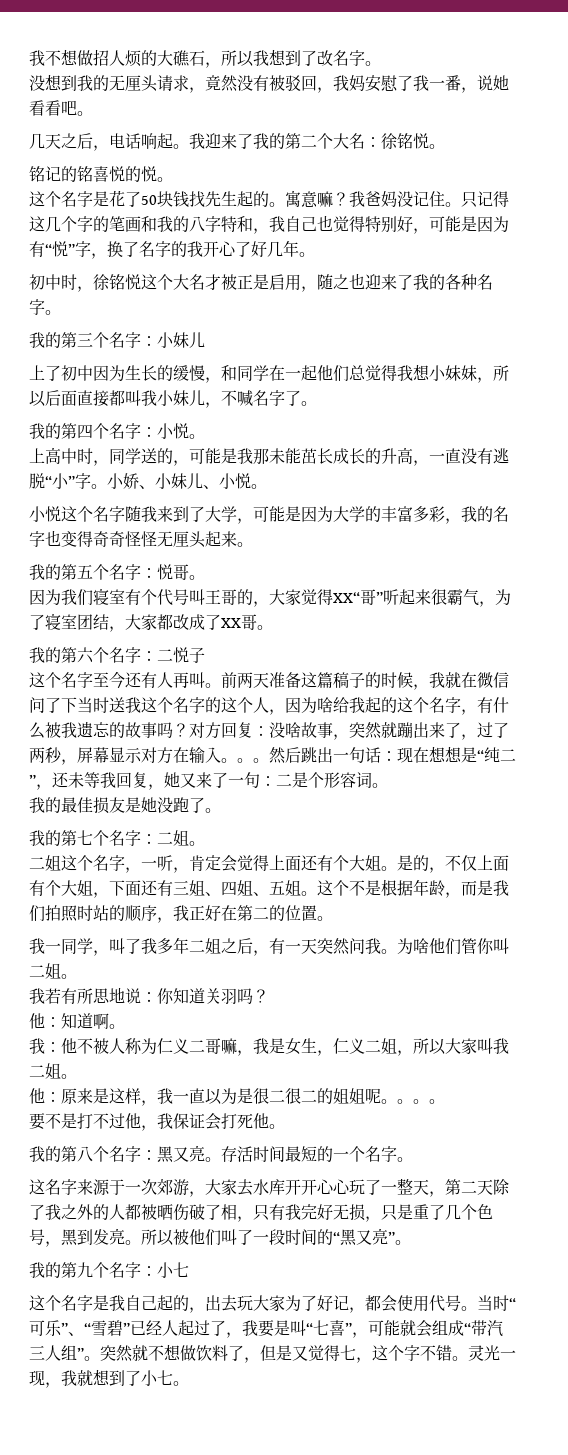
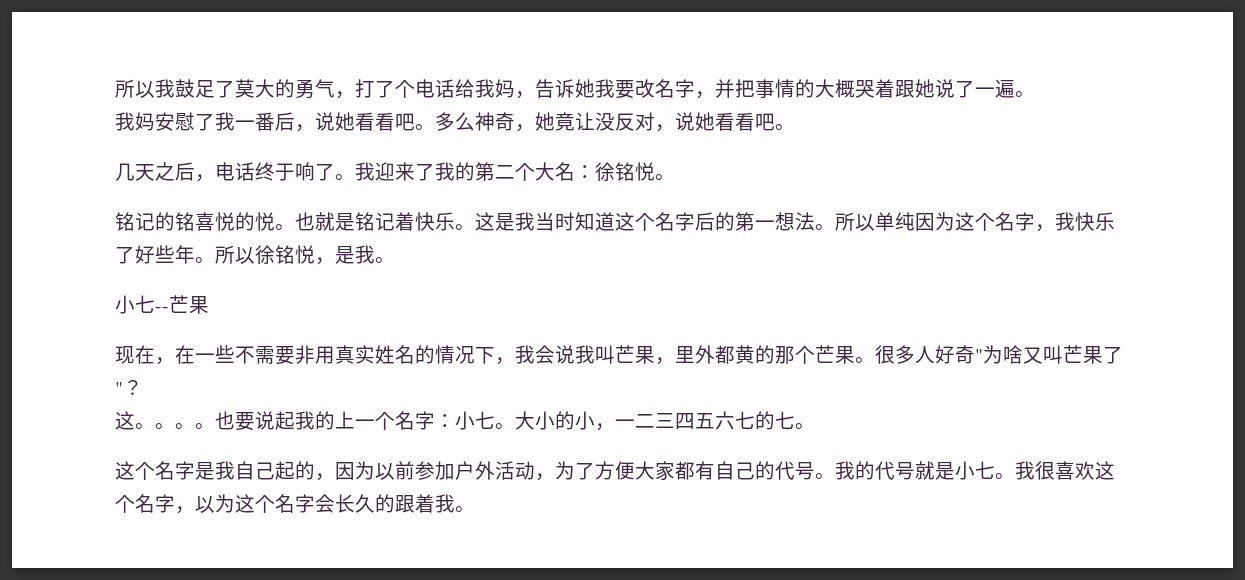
- 我不想做招人烦的大礁石，所以我想到了改名字。
- 没想到我的无厘头请求，竟然没有被驳回，我妈安慰了我一番，说她看看吧。
+ 所以我鼓足了莫大的勇气，打了个电话给我妈，告诉她我要改名字，并把事情的大概哭着跟她说了一遍。
+ 我妈安慰了我一番后，说她看看吧。多么神奇，她竟让没反对，说她看看吧。
- 几天之后，电话响起。
+ 几天之后，电话终于响了。
- 铭记的铭喜悦的悦。
- 这个名字是花了50块钱找先生起的。寓意嘛？我爸妈没记住。只记得这几个字的笔画和我的八字特和，我自己也觉得特别好，可能是因为有“悦”字，换了名字的我开心了好几年。
- 初中时，徐铭悦这个大名才被正是启用，随之也迎来了我的各种名字。
- 我的第三个名字：小妹儿
- 上了初中因为生长的缓慢，和同学在一起他们总觉得我想小妹妹，所以后面直接都叫我小妹儿，不喊名字了。
- 我的第四个名字：小悦。
- 上高中时，同学送的，可能是我那未能茁长成长的升高，一直没有逃脱“小”字。小娇、小妹儿、小悦。
- 小悦这个名字随我来到了大学，可能是因为大学的丰富多彩，我的名字也变得奇奇怪怪无厘头起来。
- 我的第五个名字：悦哥。
- 因为我们寝室有个代号叫王哥的，大家觉得XX“哥”听起来很霸气，为了寝室团结，大家都改成了XX哥。
- 我的第六个名字：二悦子
- 这个名字至今还有人再叫。前两天准备这篇稿子的时候，我就在微信问了下当时送我这个名字的这个人，因为啥给我起的这个名字，有什么被我遗忘的故事吗？对方回复：没啥故事，突然就蹦出来了，过了两秒，屏幕显示对方在输入。。。然后跳出一句话：现在想想是“纯二”，还未等我回复，她又来了一句：二是个形容词。
- 我的最佳损友是她没跑了。
- 我的第七个名字：二姐。
- 二姐这个名字，一听，肯定会觉得上面还有个大姐。是的，不仅上面有个大姐，下面还有三姐、四姐、五姐。这个不是根据年龄，而是我们拍照时站的顺序，我正好在第二的位置。
- 我一同学，叫了我多年二姐之后，有一天突然问我。为啥他们管你叫二姐。
- 我若有所思地说：你知道关羽吗？
- 他：知道啊。
- 我：他不被人称为仁义二哥嘛，我是女生，仁义二姐，所以大家叫我二姐。
- 他：原来是这样，我一直以为是很二很二的姐姐呢。。。。
- 要不是打不过他，我保证会打死他。
- 我的第八个名字：黑又亮。存活时间最短的一个名字。
- 这名字来源于一次郊游，大家去水库开开心心玩了一整天，第二天除了我之外的人都被晒伤破了相，只有我完好无损，只是重了几个色号，黑到发亮。所以被他们叫了一段时间的“黑又亮”。
- 我的第九个名字：小七
+ 铭记的铭喜悦的悦。也就是铭记着快乐。这是我当时知道这个名字后的第一想法。所以单纯因为这个名字，我快乐了好些年。所以徐铭悦，是我。
+ 小七--芒果
+ 现在，在一些不需要非用真实姓名的情况下，我会说我叫芒果，里外都黄的那个芒果。很多人好奇"为啥又叫芒果了"？
+ 这。。。。也要说起我的上一个名字：小七。大小的小，一二三四五六七的七。
- 这个名字是我自己起的，出去玩大家为了好记，都会使用代号。当时“可乐”、“雪碧”已经人起过了，我要是叫“七喜”，可能就会组成“带汽三人组”。突然就不想做饮料了，但是又觉得七，这个字不错。灵光一现，我就想到了小七。
+ 这个名字是我自己起的，因为以前参加户外活动，为了方便大家都有自己的代号。我的代号就是小七。我很喜欢这个名字，以为这个名字会长久的跟着我。

